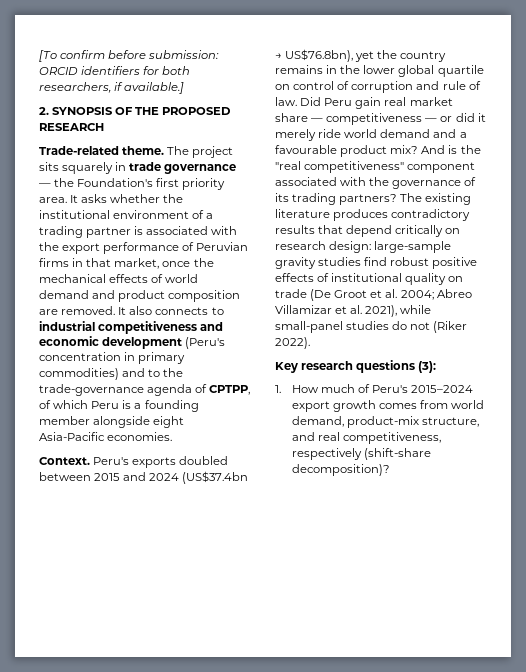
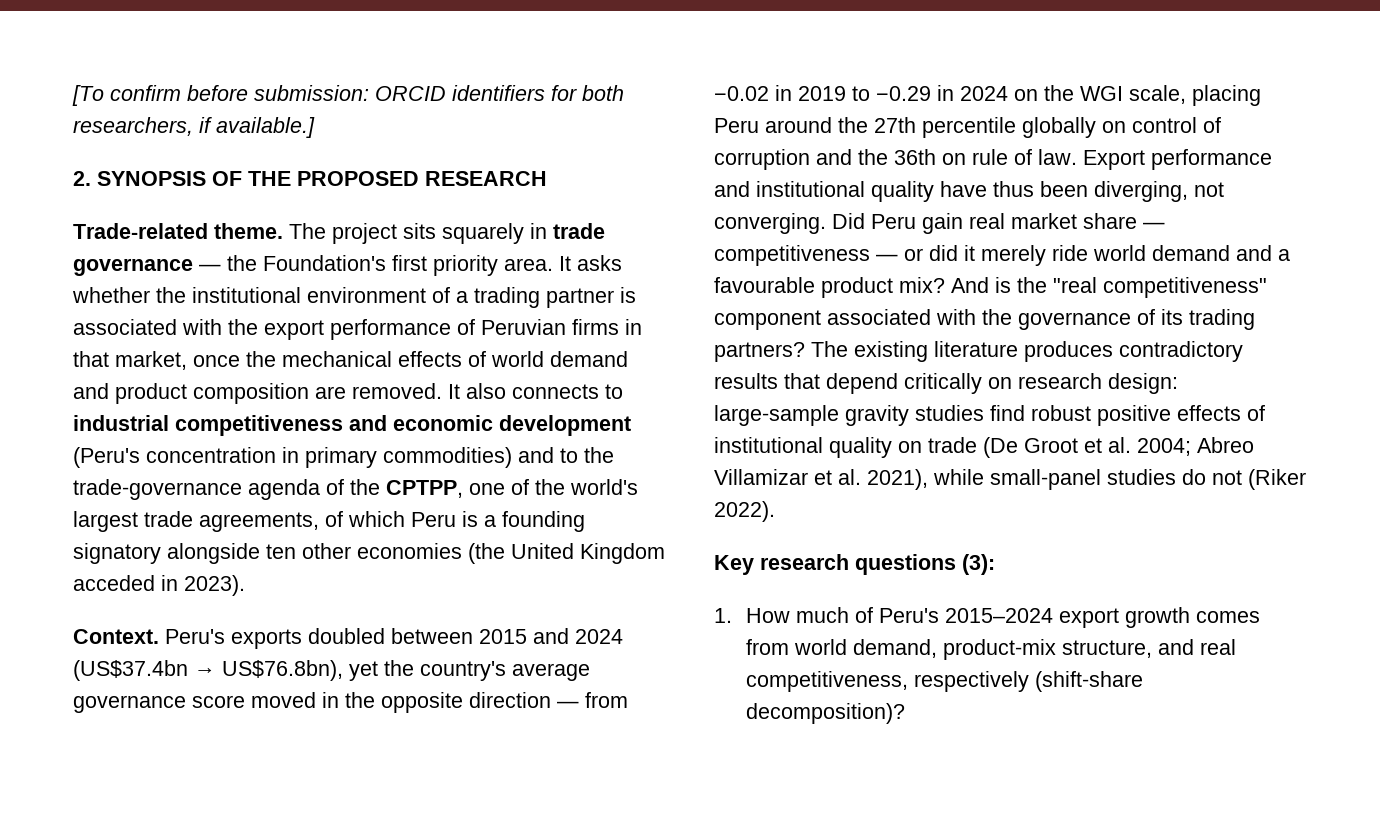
- It also connects to industrial competitiveness and economic development (Peru's concentration in primary commodities) and to the trade-governance agenda of CPTPP, of which Peru is a founding member alongside eight Asia-Pacific economies.
+ It also connects to industrial competitiveness and economic development (Peru's concentration in primary commodities) and to the trade-governance agenda of the CPTPP, one of the world's largest trade agreements, of which Peru is a founding signatory alongside ten other economies (the United Kingdom acceded in 2023).
- Peru's exports doubled between 2015 and 2024 (US$37.4bn → US$76.8bn), yet the country remains in the lower global quartile on control of corruption and rule of law.
+ Peru's exports doubled between 2015 and 2024 (US$37.4bn → US$76.8bn), yet the country's average governance score moved in the opposite direction — from −0.02 in 2019 to −0.29 in 2024 on the WGI scale, placing Peru around the 27th percentile globally on control of corruption and the 36th on rule of law. Export performance and institutional quality have thus been diverging, not converging.

